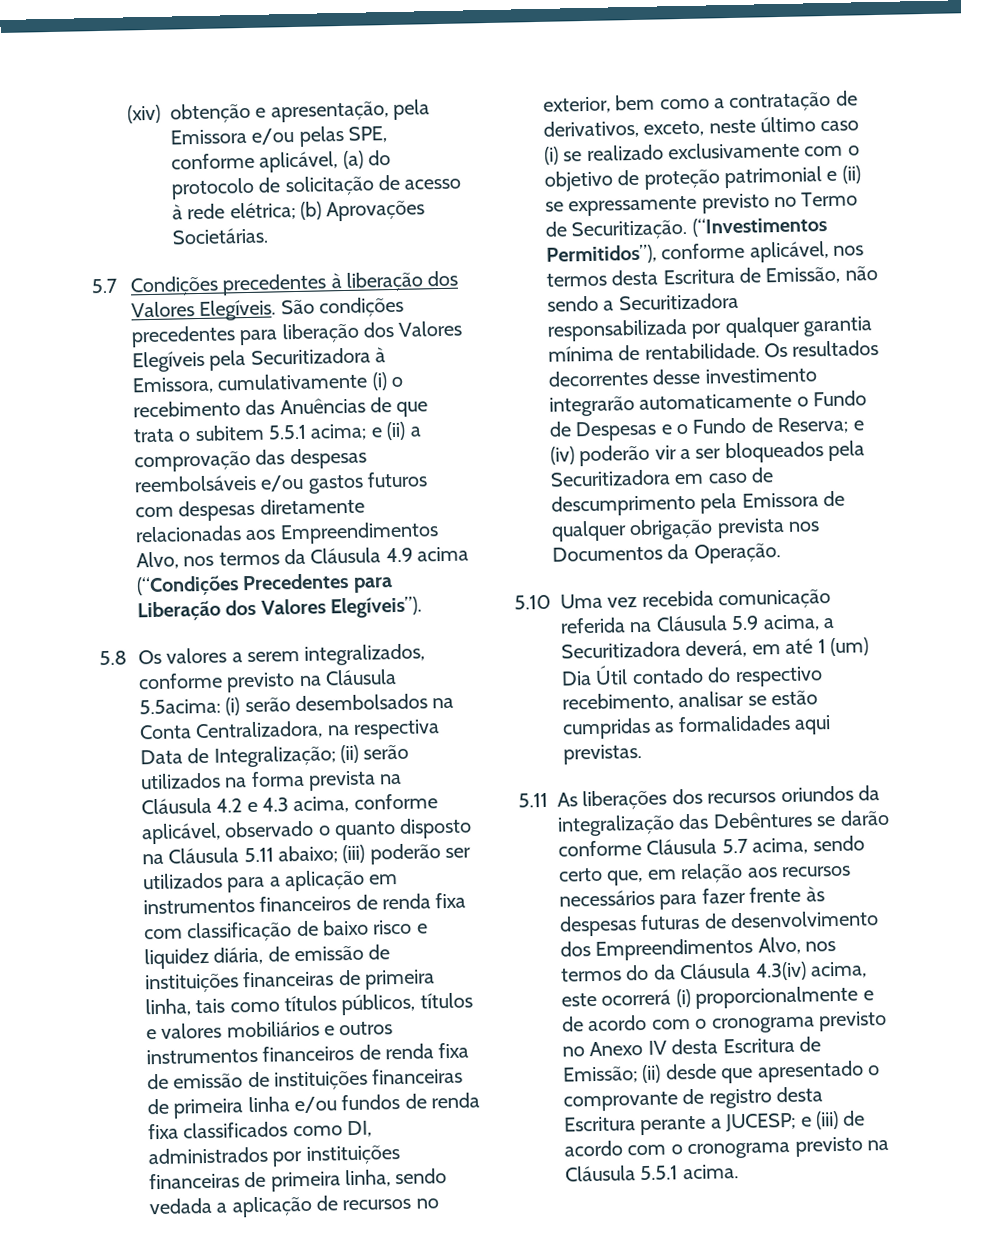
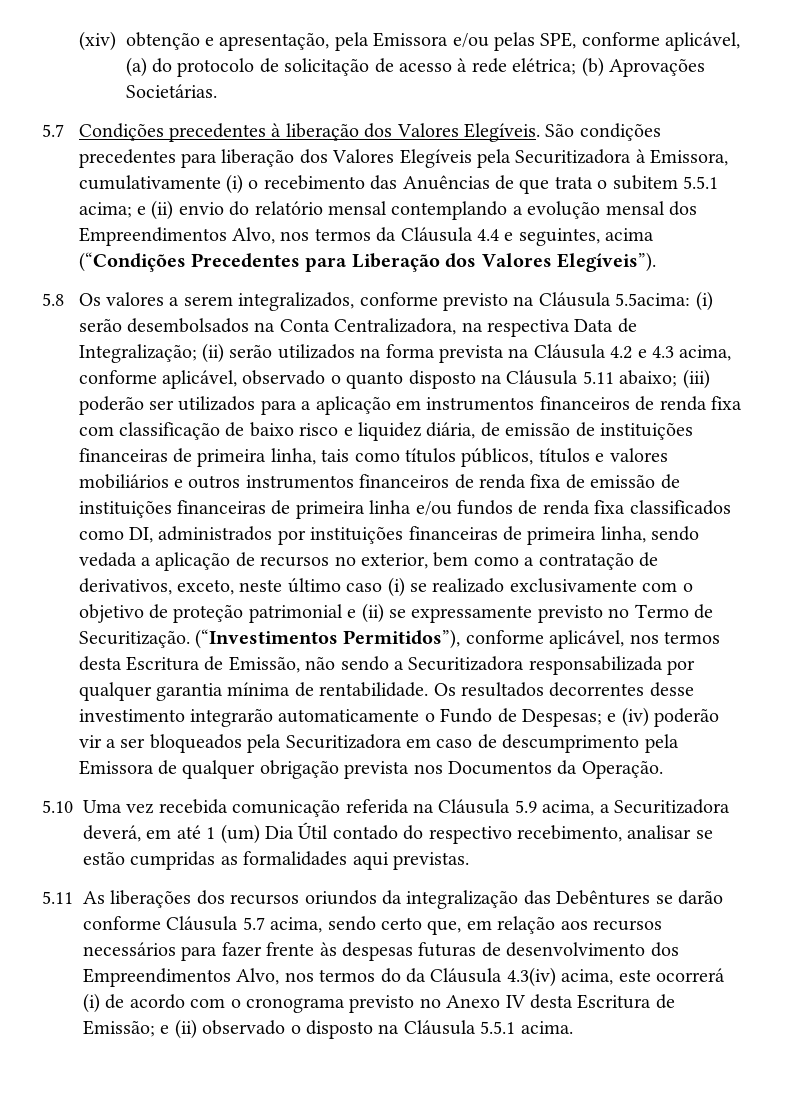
- São condições precedentes para liberação dos Valores Elegíveis pela Securitizadora à Emissora, cumulativamente (i) o recebimento das Anuências de que trata o subitem 5.5.1 acima; e (ii) a comprovação das despesas reembolsáveis e/ou gastos futuros com despesas diretamente relacionadas aos Empreendimentos Alvo, nos termos da Cláusula 4.9 acima (“Condições Precedentes para Liberação dos Valores Elegíveis”).
+ São condições precedentes para liberação dos Valores Elegíveis pela Securitizadora à Emissora, cumulativamente (i) o recebimento das Anuências de que trata o subitem 5.5.1 acima; e (ii) envio do relatório mensal contemplando a evolução mensal dos Empreendimentos Alvo, nos termos da Cláusula 4.4 e seguintes, acima (“Condições Precedentes para Liberação dos Valores Elegíveis”).
- Os resultados decorrentes desse investimento integrarão automaticamente o Fundo de Despesas e o Fundo de Reserva; e (iv) poderão vir a ser bloqueados pela Securitizadora em caso de descumprimento pela Emissora de qualquer obrigação prevista nos Documentos da Operação.
+ Os resultados decorrentes desse investimento integrarão automaticamente o Fundo de Despesas; e (iv) poderão vir a ser bloqueados pela Securitizadora em caso de descumprimento pela Emissora de qualquer obrigação prevista nos Documentos da Operação.
- 5.11 As liberações dos recursos oriundos da integralização das Debêntures se darão conforme Cláusula 5.7 acima, sendo certo que, em relação aos recursos necessários para fazer frente às despesas futuras de desenvolvimento dos Empreendimentos Alvo, nos termos do da Cláusula 4.3(iv) acima, este ocorrerá (i) proporcionalmente e de acordo com o cronograma previsto no Anexo IV desta Escritura de Emissão;
+ 5.11 As liberações dos recursos oriundos da integralização das Debêntures se darão conforme Cláusula 5.7 acima, sendo certo que, em relação aos recursos necessários para fazer frente às despesas futuras de desenvolvimento dos Empreendimentos Alvo, nos termos do da Cláusula 4.3(iv) acima, este ocorrerá (i) de acordo com o cronograma previsto no Anexo IV desta Escritura de Emissão;
- (ii) desde que apresentado o comprovante de registro desta Escritura perante a JUCESP; e (iii) de acordo com o cronograma previsto na Cláusula 5.5.1 acima.
+ e (ii) observado o disposto na Cláusula 5.5.1 acima.

